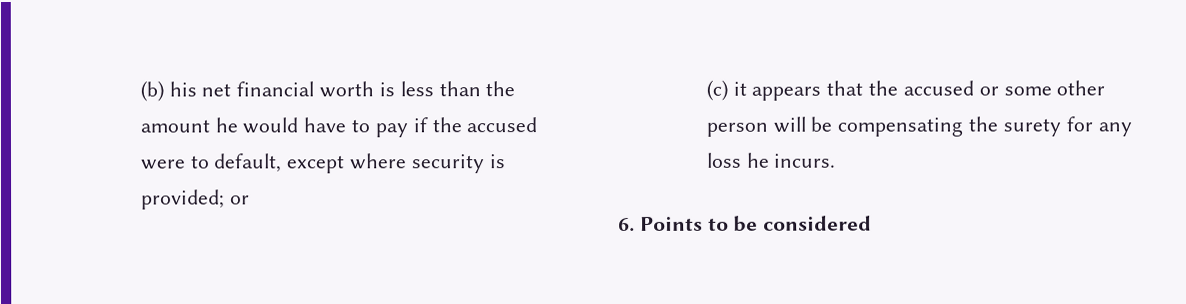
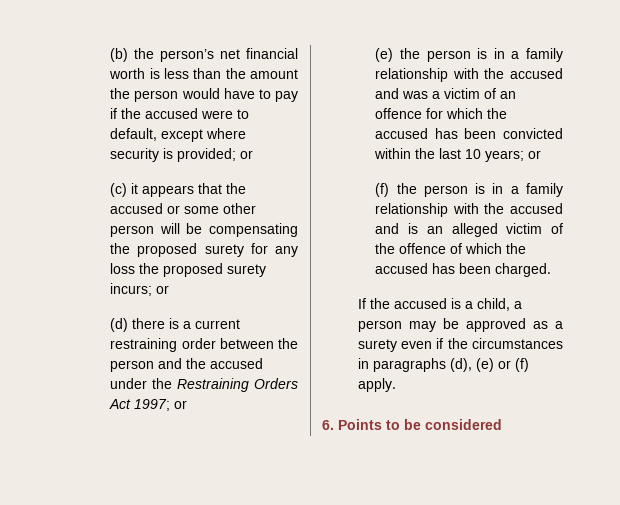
- (b) his net financial worth is less than the amount he would have to pay if the accused were to default, except where security is provided; or
+ (b) the person’s net financial worth is less than the amount the person would have to pay if the accused were to default, except where security is provided; or
- (c) it appears that the accused or some other person will be compensating the surety for any loss he incurs.
+ (c) it appears that the accused or some other person will be compensating the proposed surety for any loss the proposed surety incurs; or
+ (d) there is a current restraining order between the person and the accused under the Restraining Orders Act 1997; or
+ (e) the person is in a family relationship with the accused and was a victim of an offence for which the accused has been convicted within the last 10 years; or
+ (f) the person is in a family relationship with the accused and is an alleged victim of the offence of which the accused has been charged.
+ If the accused is a child, a person may be approved as a surety even if the circumstances in paragraphs (d), (e) or (f) apply.

